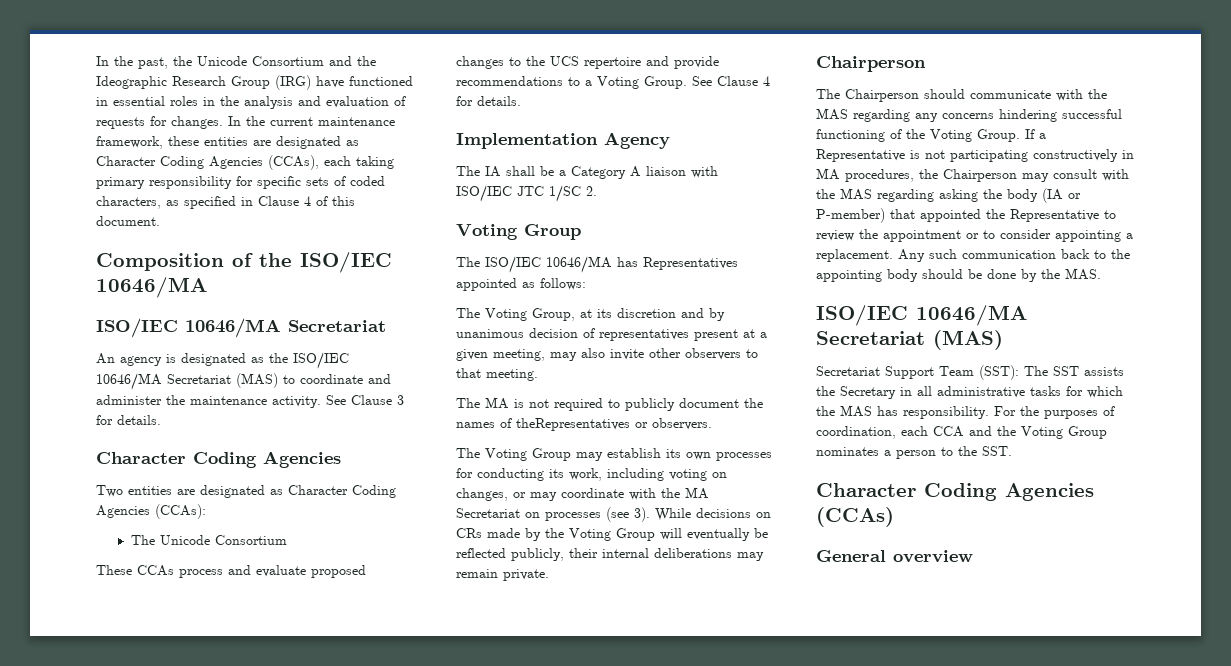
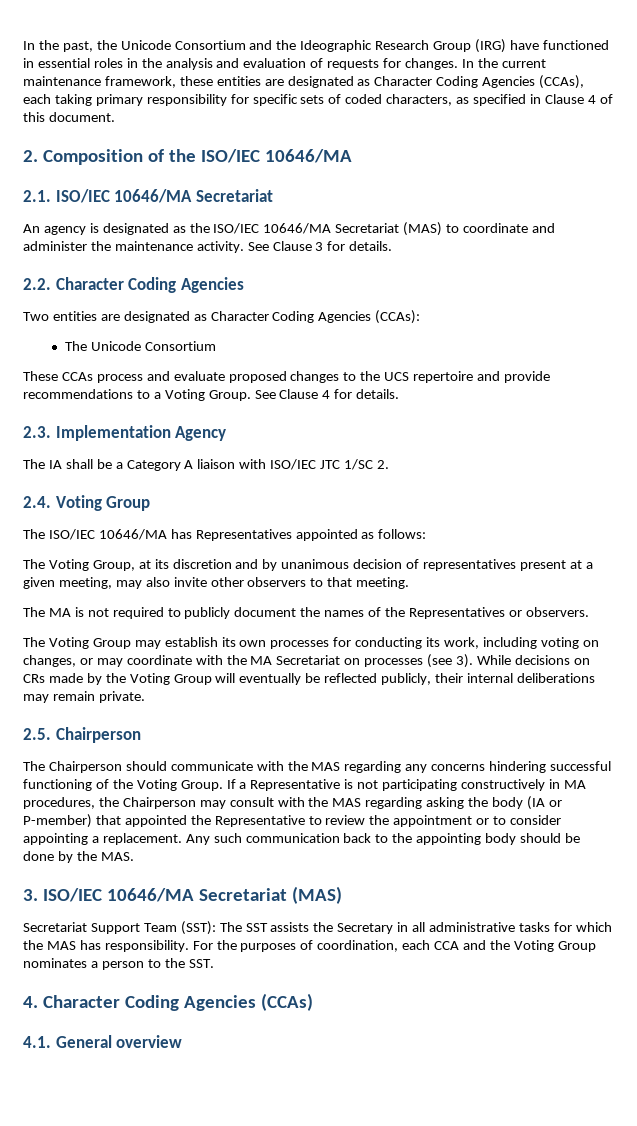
- Composition of the ISO/IEC 10646/MA
- ISO/IEC 10646/MA Secretariat
+ 2. Composition of the ISO/IEC 10646/MA
+ 2.1. ISO/IEC 10646/MA Secretariat
  See Clause 3 for details.
- Character Coding Agencies
+ 2.2. Character Coding Agencies
- Implementation Agency
+ 2.3. Implementation Agency
  The IA shall be a Category A liaison with ISO/IEC JTC 1/SC 2.
- Voting Group
+ 2.4. Voting Group
- The MA is not required to publicly document the names of theRepresentatives or observers.
+ The MA is not required to publicly document the names of the Representatives or observers.
  While decisions on CRs made by the Voting Group will eventually be reflected publicly, their internal deliberations may remain private.
- Chairperson
+ 2.5. Chairperson
  Any such communication back to the appointing body should be done by the MAS.
- ISO/IEC 10646/MA Secretariat (MAS)
+ 3. ISO/IEC 10646/MA Secretariat (MAS)
- Character Coding Agencies (CCAs)
+ 4. Character Coding Agencies (CCAs)
- General overview
+ 4.1. General overview

